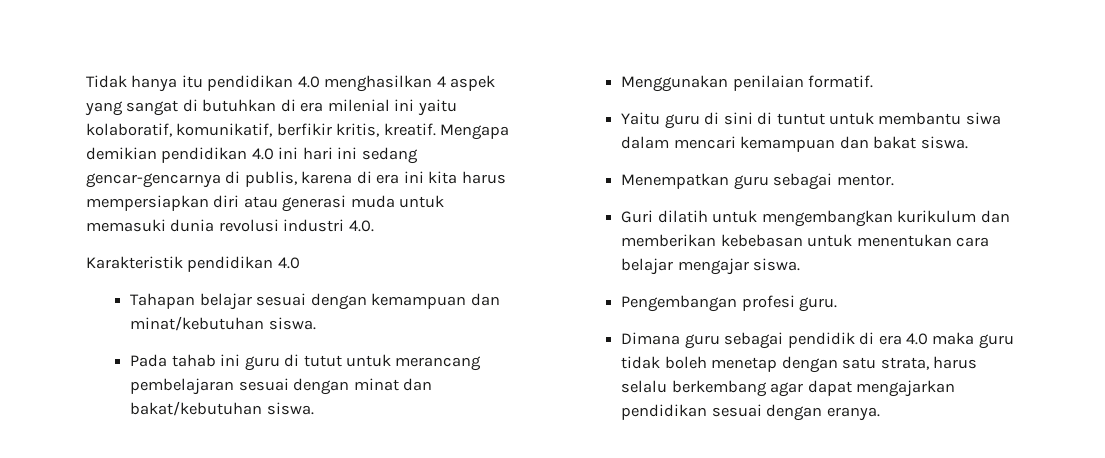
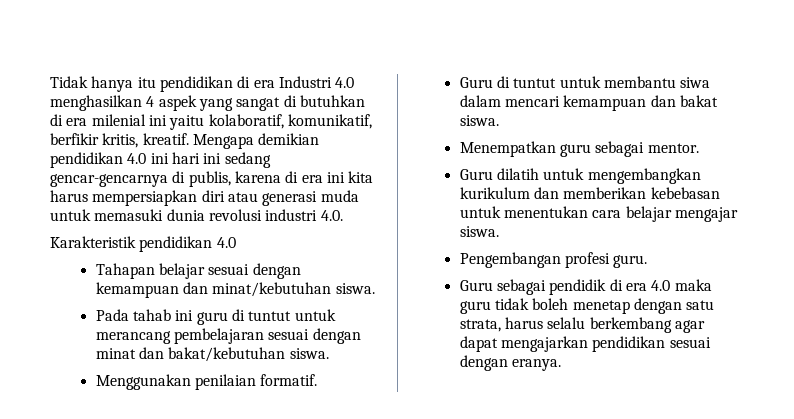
- Tidak hanya itu pendidikan 4.0 menghasilkan 4 aspek yang sangat di butuhkan di era milenial ini yaitu kolaboratif, komunikatif, berfikir kritis, kreatif.
+ Tidak hanya itu pendidikan di era Industri 4.0 menghasilkan 4 aspek yang sangat di butuhkan di era milenial ini yaitu kolaboratif, komunikatif, berfikir kritis, kreatif.
- Pada tahab ini guru di tutut untuk merancang pembelajaran sesuai dengan minat dan bakat/kebutuhan siswa.
+ Pada tahab ini guru di tuntut untuk merancang pembelajaran sesuai dengan minat dan bakat/kebutuhan siswa.
- Yaitu guru di sini di tuntut untuk membantu siwa dalam mencari kemampuan dan bakat siswa.
+ Guru di tuntut untuk membantu siwa dalam mencari kemampuan dan bakat siswa.
- Guri dilatih untuk mengembangkan kurikulum dan memberikan kebebasan untuk menentukan cara belajar mengajar siswa.
+ Guru dilatih untuk mengembangkan kurikulum dan memberikan kebebasan untuk menentukan cara belajar mengajar siswa.
- Dimana guru sebagai pendidik di era 4.0 maka guru tidak boleh menetap dengan satu strata, harus selalu berkembang agar dapat mengajarkan pendidikan sesuai dengan eranya.
+ Guru sebagai pendidik di era 4.0 maka guru tidak boleh menetap dengan satu strata, harus selalu berkembang agar dapat mengajarkan pendidikan sesuai dengan eranya.

